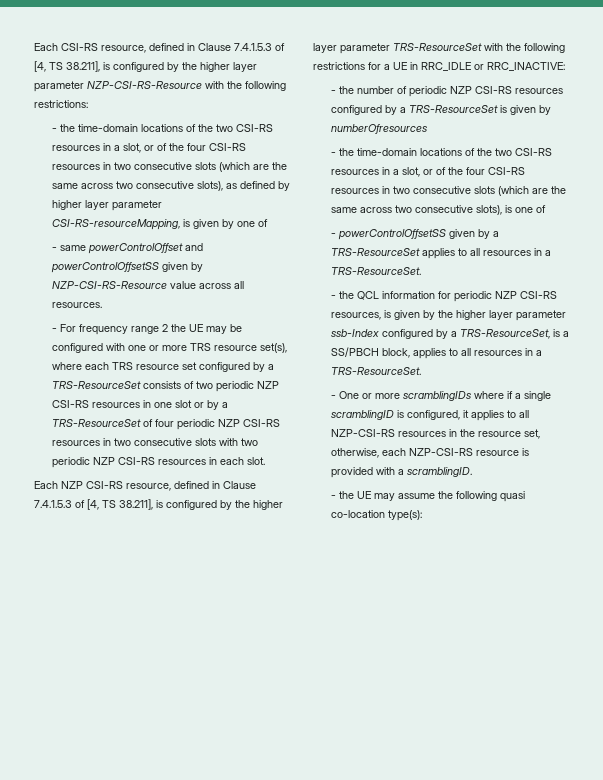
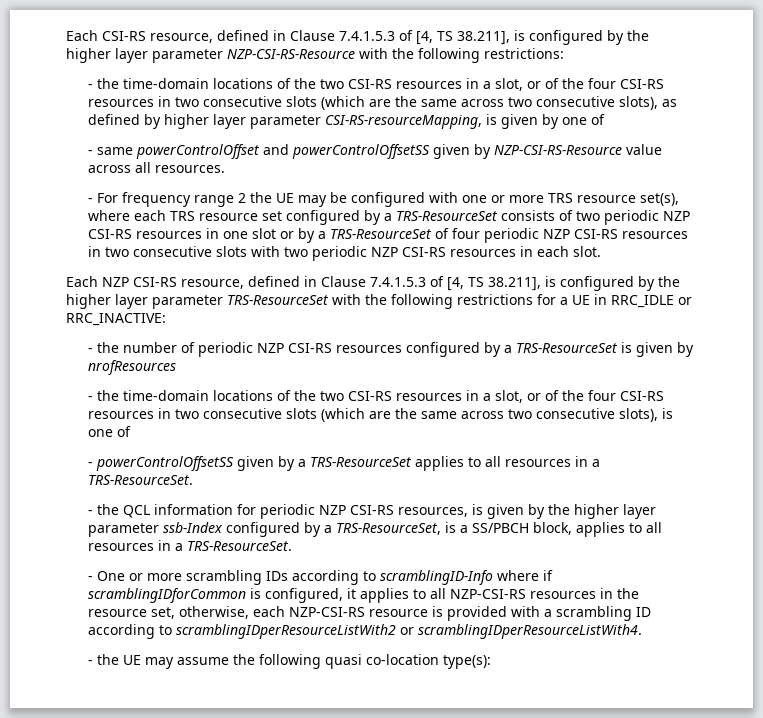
- - the number of periodic NZP CSI-RS resources configured by a TRS-ResourceSet is given by numberOfresources
+ - the number of periodic NZP CSI-RS resources configured by a TRS-ResourceSet is given by nrofResources
- - One or more scramblingIDs where if a single scramblingID is configured, it applies to all NZP-CSI-RS resources in the resource set, otherwise, each NZP-CSI-RS resource is provided with a scramblingID.
+ - One or more scrambling IDs according to scramblingID-Info where if scramblingIDforCommon is configured, it applies to all NZP-CSI-RS resources in the resource set, otherwise, each NZP-CSI-RS resource is provided with a scrambling ID according to scramblingIDperResourceListWith2 or scramblingIDperResourceListWith4.

